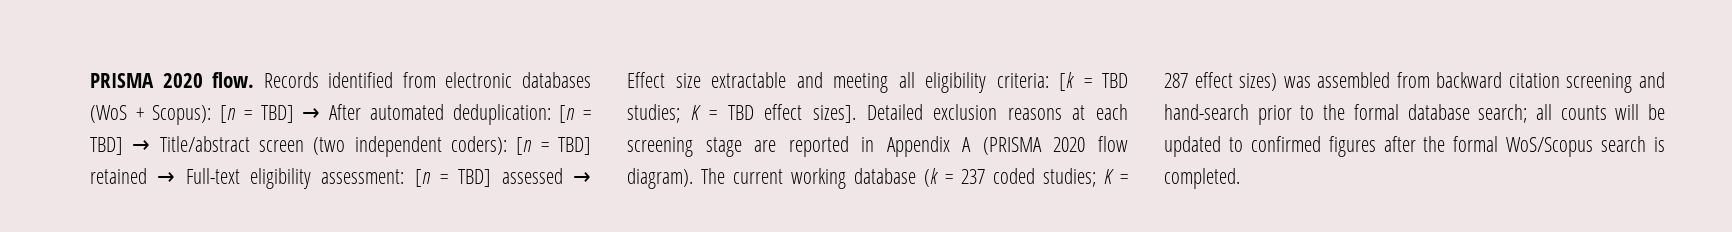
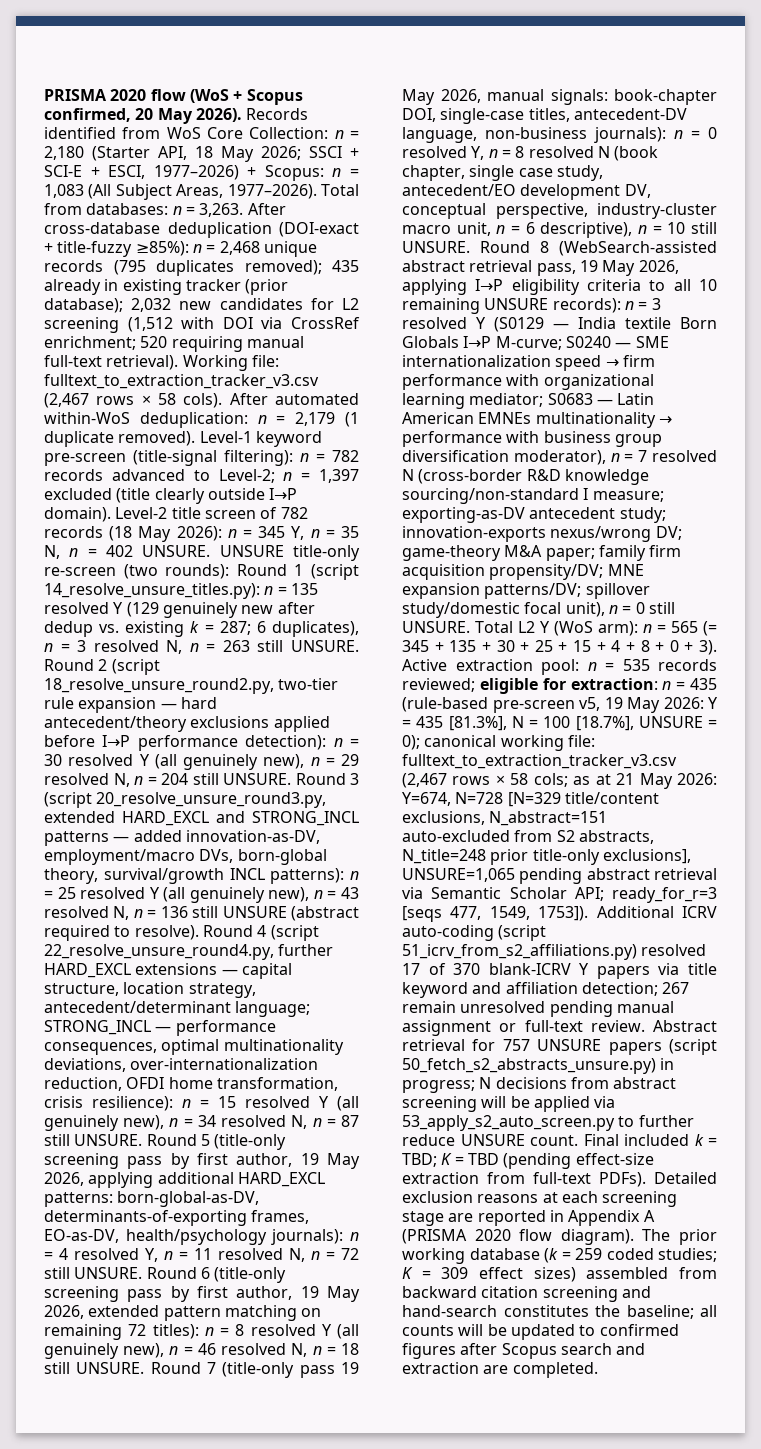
- PRISMA 2020 flow. Records identified from electronic databases (WoS + Scopus): [n = TBD] → After automated deduplication: [n = TBD] → Title/abstract screen (two independent coders): [n = TBD] retained → Full-text eligibility assessment: [n = TBD] assessed → Effect size extractable and meeting all eligibility criteria: [k = TBD studies; K = TBD effect sizes].
+ PRISMA 2020 flow (WoS + Scopus confirmed, 20 May 2026). Records identified from WoS Core Collection: n = 2,180 (Starter API, 18 May 2026; SSCI + SCI-E + ESCI, 1977–2026) + Scopus: n = 1,083 (All Subject Areas, 1977–2026). Total from databases: n = 3,263. After cross-database deduplication (DOI-exact + title-fuzzy ≥85%): n = 2,468 unique records (795 duplicates removed); 435 already in existing tracker (prior database); 2,032 new candidates for L2 screening (1,512 with DOI via CrossRef enrichment; 520 requiring manual full-text retrieval). Working file: fulltext_to_extraction_tracker_v3.csv (2,467 rows × 58 cols). After automated within-WoS deduplication: n = 2,179 (1 duplicate removed). Level-1 keyword pre-screen (title-signal filtering): n = 782 records advanced to Level-2; n = 1,397 excluded (title clearly outside I→P domain). Level-2 title screen of 782 records (18 May 2026): n = 345 Y, n = 35 N, n = 402 UNSURE. UNSURE title-only re-screen (two rounds): Round 1 (script 14_resolve_unsure_titles.py): n = 135 resolved Y (129 genuinely new after dedup vs. existing k = 287; 6 duplicates), n = 3 resolved N, n = 263 still UNSURE. Round 2 (script 18_resolve_unsure_round2.py, two-tier rule expansion — hard antecedent/theory exclusions applied before I→P performance detection): n = 30 resolved Y (all genuinely new), n = 29 resolved N, n = 204 still UNSURE. Round 3 (script 20_resolve_unsure_round3.py, extended HARD_EXCL and STRONG_INCL patterns — added innovation-as-DV, employment/macro DVs, born-global theory, survival/growth INCL patterns): n = 25 resolved Y (all genuinely new), n = 43 resolved N, n = 136 still UNSURE (abstract required to resolve). Round 4 (script 22_resolve_unsure_round4.py, further HARD_EXCL extensions — capital structure, location strategy, antecedent/determinant language; STRONG_INCL — performance consequences, optimal multinationality deviations, over-internationalization reduction, OFDI home transformation, crisis resilience): n = 15 resolved Y (all genuinely new), n = 34 resolved N, n = 87 still UNSURE. Round 5 (title-only screening pass by first author, 19 May 2026, applying additional HARD_EXCL patterns: born-global-as-DV, determinants-of-exporting frames, EO-as-DV, health/psychology journals): n = 4 resolved Y, n = 11 resolved N, n = 72 still UNSURE. Round 6 (title-only screening pass by first author, 19 May 2026, extended pattern matching on remaining 72 titles): n = 8 resolved Y (all genuinely new), n = 46 resolved N, n = 18 still UNSURE. Round 7 (title-only pass 19 May 2026, manual signals: book-chapter DOI, single-case titles, antecedent-DV language, non-business journals): n = 0 resolved Y, n = 8 resolved N (book chapter, single case study, antecedent/EO development DV, conceptual perspective, industry-cluster macro unit, n = 6 descriptive), n = 10 still UNSURE. Round 8 (WebSearch-assisted abstract retrieval pass, 19 May 2026, applying I→P eligibility criteria to all 10 remaining UNSURE records): n = 3 resolved Y (S0129 — India textile Born Globals I→P M-curve; S0240 — SME internationalization speed → firm performance with organizational learning mediator; S0683 — Latin American EMNEs multinationality → performance with business group diversification moderator), n = 7 resolved N (cross-border R&D knowledge sourcing/non-standard I measure; exporting-as-DV antecedent study; innovation-exports nexus/wrong DV; game-theory M&A paper; family firm acquisition propensity/DV; MNE expansion patterns/DV; spillover study/domestic focal unit), n = 0 still UNSURE. Total L2 Y (WoS arm): n = 565 (= 345 + 135 + 30 + 25 + 15 + 4 + 8 + 0 + 3). Active extraction pool: n = 535 records reviewed; eligible for extraction: n = 435 (rule-based pre-screen v5, 19 May 2026: Y = 435 [81.3%], N = 100 [18.7%], UNSURE = 0); canonical working file: fulltext_to_extraction_tracker_v3.csv (2,467 rows × 58 cols; as at 21 May 2026: Y=674, N=728 [N=329 title/content exclusions, N_abstract=151 auto-excluded from S2 abstracts, N_title=248 prior title-only exclusions], UNSURE=1,065 pending abstract retrieval via Semantic Scholar API; ready_for_r=3 [seqs 477, 1549, 1753]). Additional ICRV auto-coding (script 51_icrv_from_s2_affiliations.py) resolved 17 of 370 blank-ICRV Y papers via title keyword and affiliation detection; 267 remain unresolved pending manual assignment or full-text review. Abstract retrieval for 757 UNSURE papers (script 50_fetch_s2_abstracts_unsure.py) in progress; N decisions from abstract screening will be applied via 53_apply_s2_auto_screen.py to further reduce UNSURE count. Final included k = TBD; K = TBD (pending effect-size extraction from full-text PDFs).
- The current working database (k = 237 coded studies; K = 287 effect sizes) was assembled from backward citation screening and hand-search prior to the formal database search; all counts will be updated to confirmed figures after the formal WoS/Scopus search is completed.
+ The prior working database (k = 259 coded studies; K = 309 effect sizes) assembled from backward citation screening and hand-search constitutes the baseline; all counts will be updated to confirmed figures after Scopus search and extraction are completed.

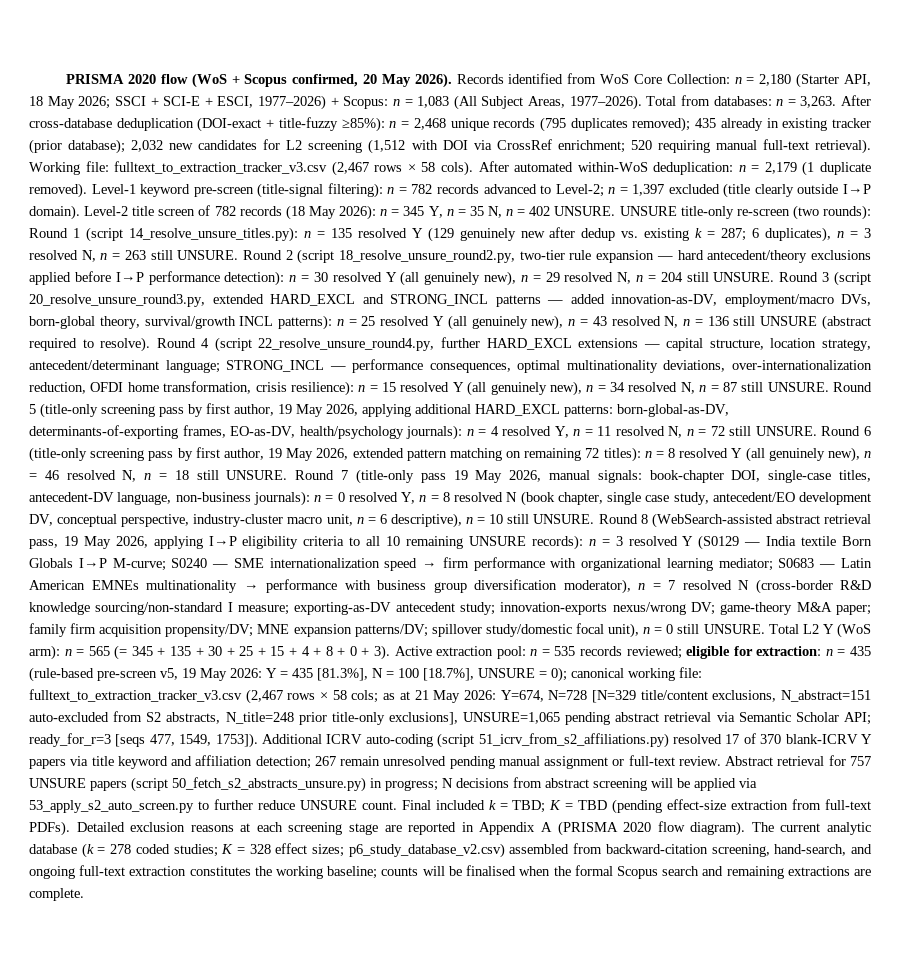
- The prior working database (k = 259 coded studies; K = 309 effect sizes) assembled from backward citation screening and hand-search constitutes the baseline; all counts will be updated to confirmed figures after Scopus search and extraction are completed.
+ The current analytic database (k = 278 coded studies; K = 328 effect sizes; p6_study_database_v2.csv) assembled from backward-citation screening, hand-search, and ongoing full-text extraction constitutes the working baseline; counts will be finalised when the formal Scopus search and remaining extractions are complete.

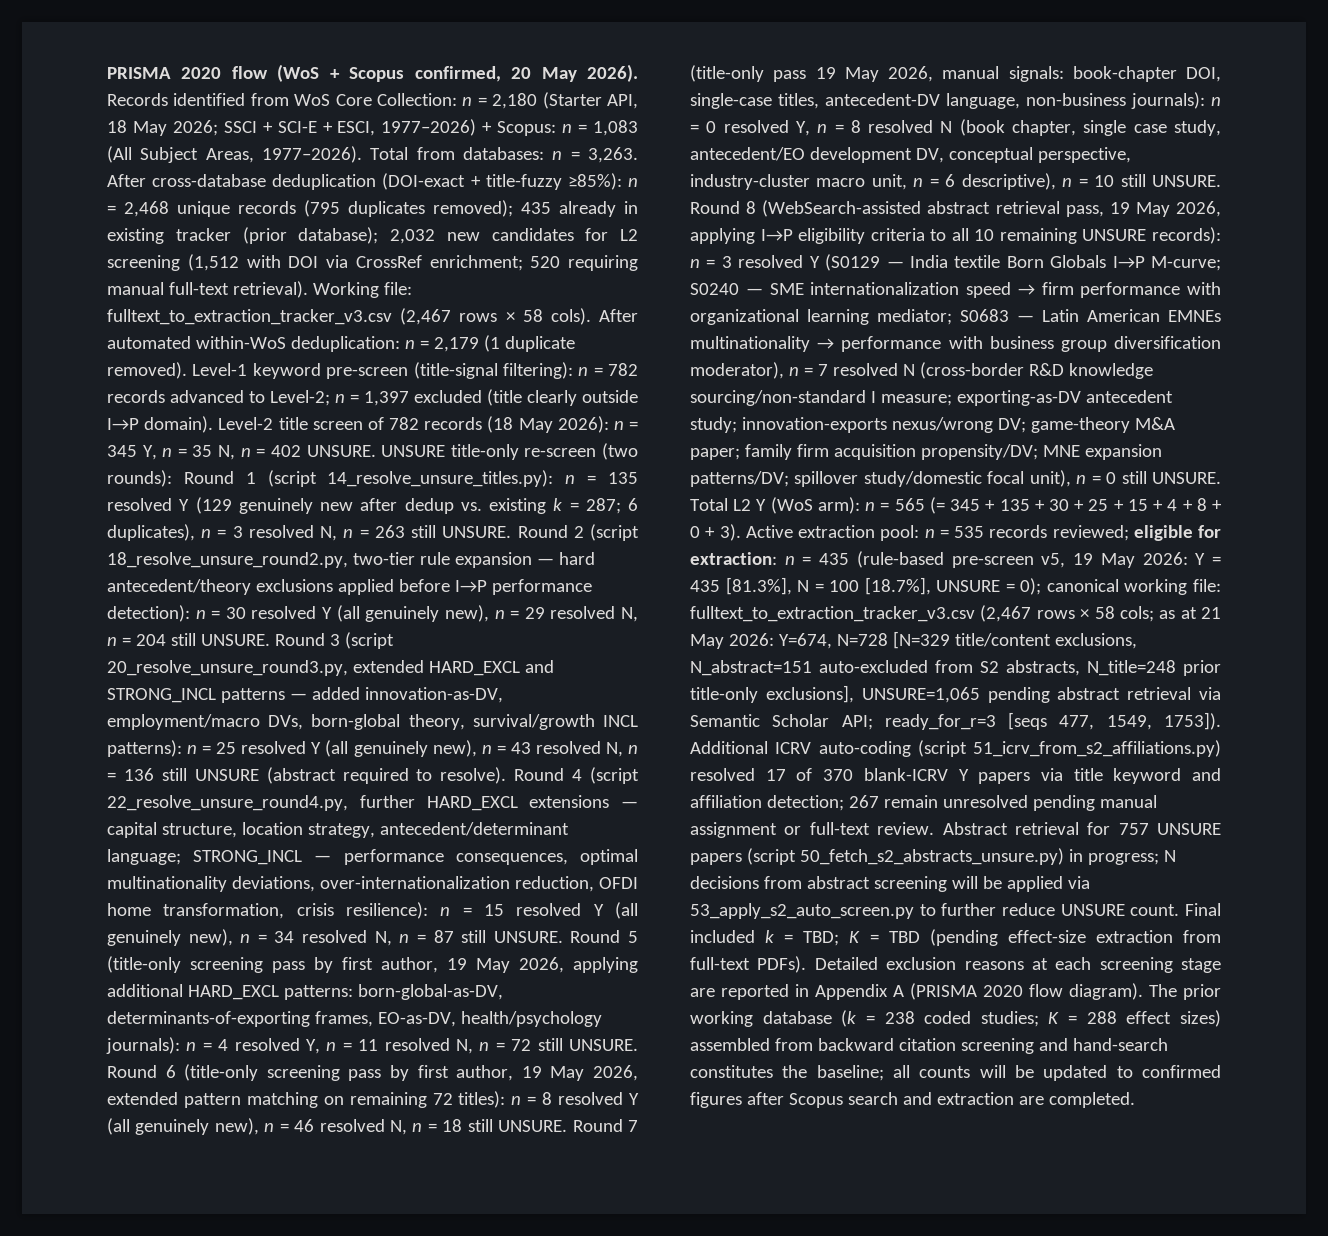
- The current analytic database (k = 278 coded studies; K = 328 effect sizes; p6_study_database_v2.csv) assembled from backward-citation screening, hand-search, and ongoing full-text extraction constitutes the working baseline; counts will be finalised when the formal Scopus search and remaining extractions are complete.
+ The prior working database (k = 238 coded studies; K = 288 effect sizes) assembled from backward citation screening and hand-search constitutes the baseline; all counts will be updated to confirmed figures after Scopus search and extraction are completed.

